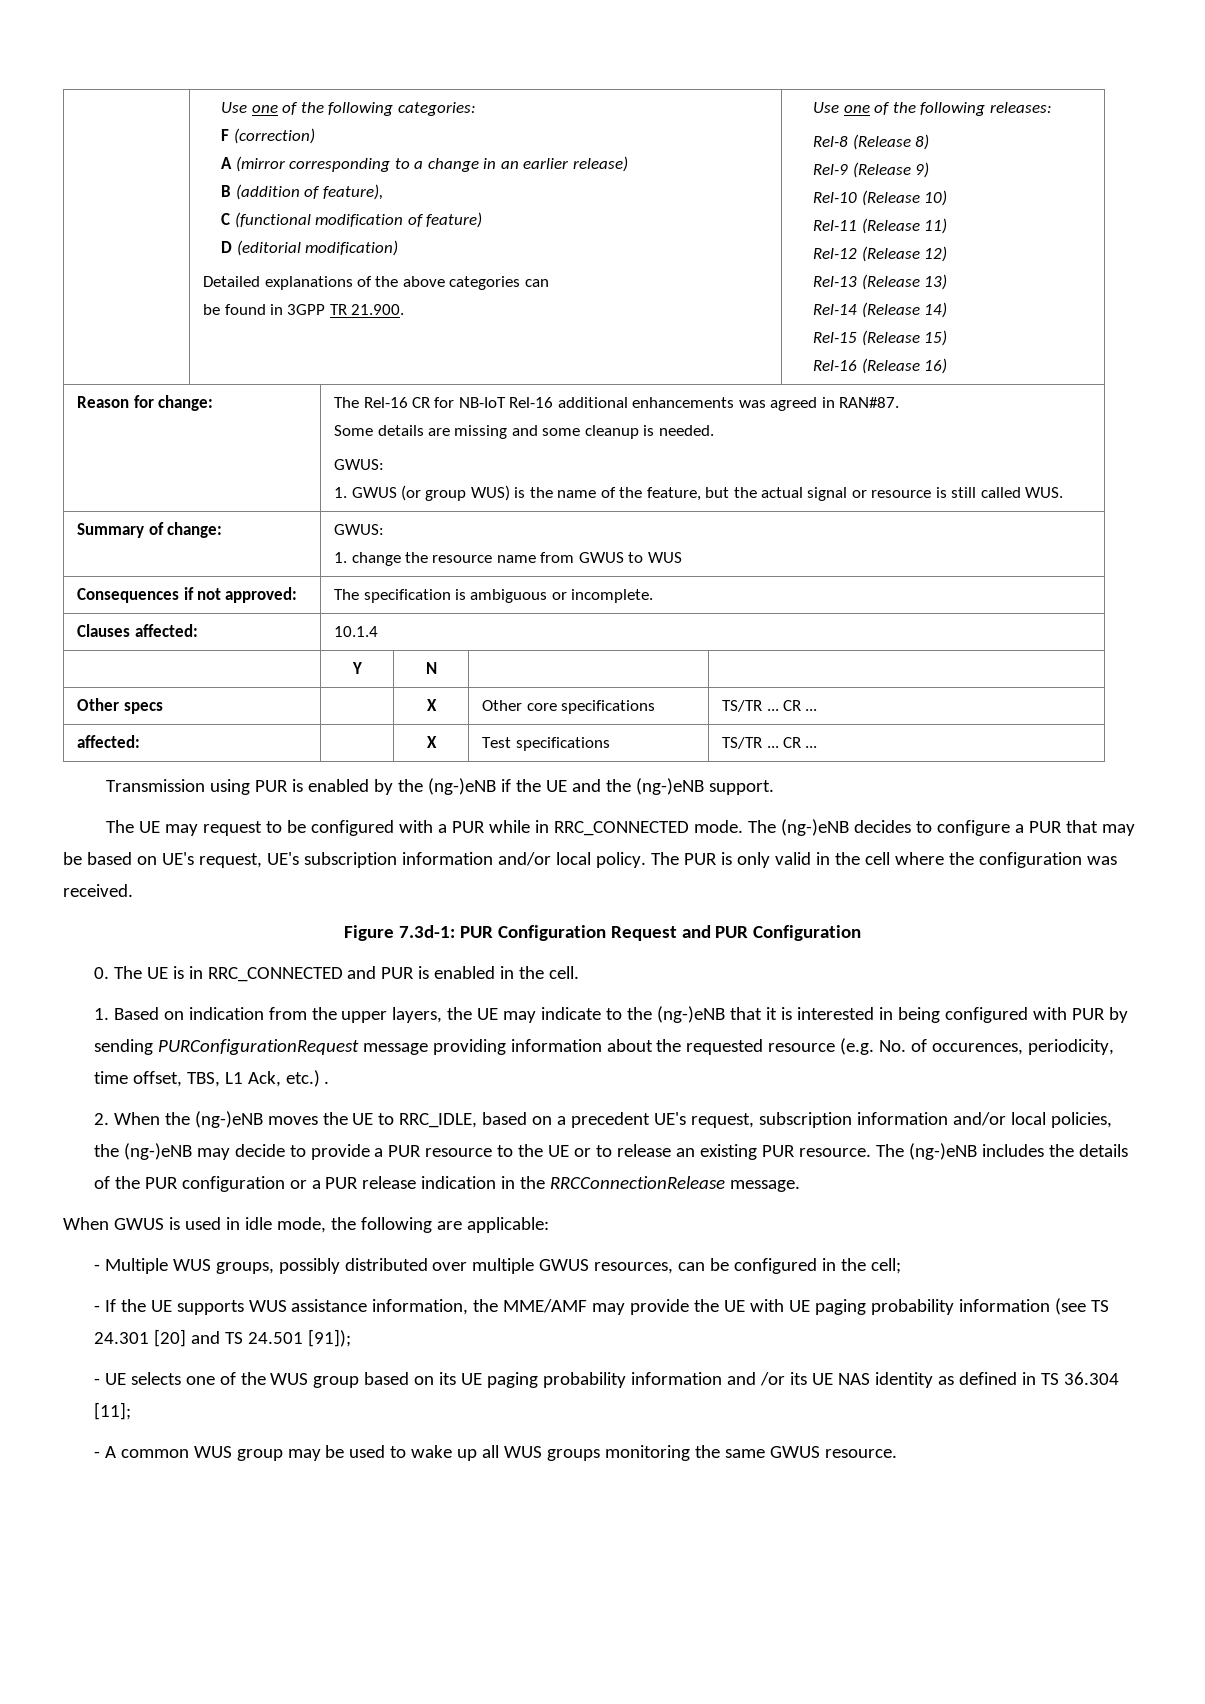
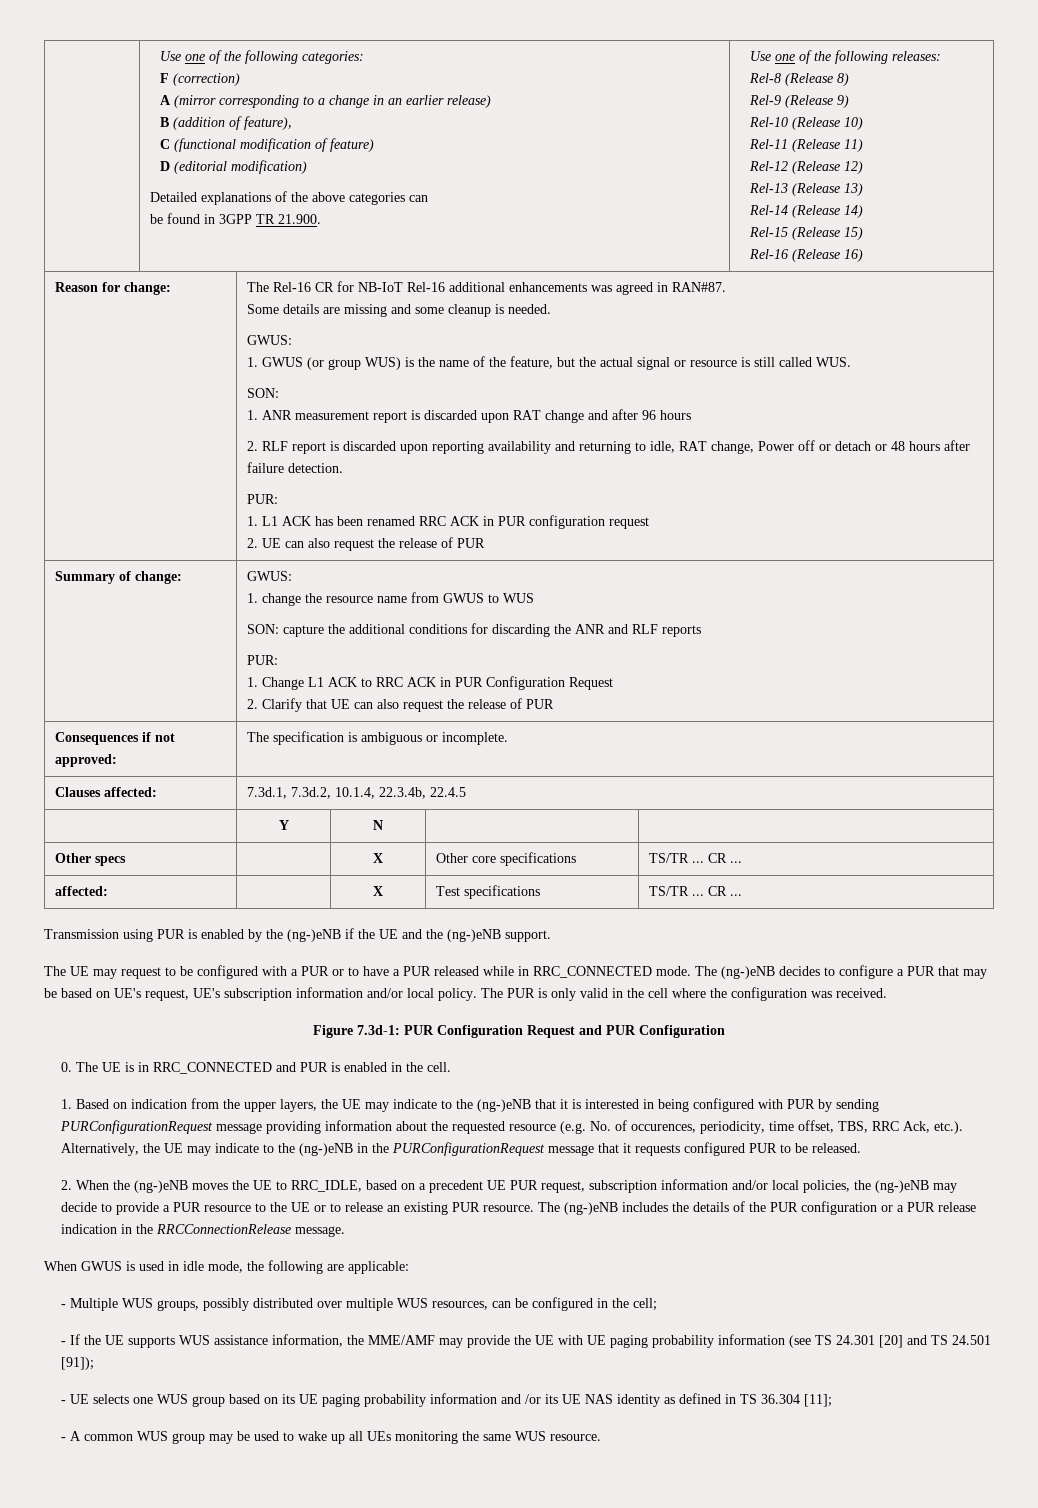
  1. GWUS (or group WUS) is the name of the feature, but the actual signal or resource is still called WUS.
+ SON:
+ 1. ANR measurement report is discarded upon RAT change and after 96 hours
+ 2. RLF report is discarded upon reporting availability and returning to idle, RAT change, Power off or detach or 48 hours after failure detection.
+ PUR:
+ 1. L1 ACK has been renamed RRC ACK in PUR configuration request
+ 2. UE can also request the release of PUR
+ SON: capture the additional conditions for discarding the ANR and RLF reports
+ PUR:
+ 1. Change L1 ACK to RRC ACK in PUR Configuration Request
+ 2. Clarify that UE can also request the release of PUR
- Clauses affected: | 10.1.4
+ Clauses affected: | 7.3d.1, 7.3d.2, 10.1.4, 22.3.4b, 22.4.5
- The UE may request to be configured with a PUR while in RRC_CONNECTED mode.
+ The UE may request to be configured with a PUR or to have a PUR released while in RRC_CONNECTED mode.
- 1. Based on indication from the upper layers, the UE may indicate to the (ng-)eNB that it is interested in being configured with PUR by sending PURConfigurationRequest message providing information about the requested resource (e.g. No. of occurences, periodicity, time offset, TBS, L1 Ack, etc.) .
+ 1. Based on indication from the upper layers, the UE may indicate to the (ng-)eNB that it is interested in being configured with PUR by sending PURConfigurationRequest message providing information about the requested resource (e.g. No. of occurences, periodicity, time offset, TBS, RRC Ack, etc.). Alternatively, the UE may indicate to the (ng-)eNB in the PURConfigurationRequest message that it requests configured PUR to be released.
- 2. When the (ng-)eNB moves the UE to RRC_IDLE, based on a precedent UE's request, subscription information and/or local policies, the (ng-)eNB may decide to provide a PUR resource to the UE or to release an existing PUR resource.
+ 2. When the (ng-)eNB moves the UE to RRC_IDLE, based on a precedent UE PUR request, subscription information and/or local policies, the (ng-)eNB may decide to provide a PUR resource to the UE or to release an existing PUR resource.
- - Multiple WUS groups, possibly distributed over multiple GWUS resources, can be configured in the cell;
+ - Multiple WUS groups, possibly distributed over multiple WUS resources, can be configured in the cell;
- - UE selects one of the WUS group based on its UE paging probability information and /or its UE NAS identity as defined in TS 36.304 [11];
+ - UE selects one WUS group based on its UE paging probability information and /or its UE NAS identity as defined in TS 36.304 [11];
- - A common WUS group may be used to wake up all WUS groups monitoring the same GWUS resource.
+ - A common WUS group may be used to wake up all UEs monitoring the same WUS resource.

